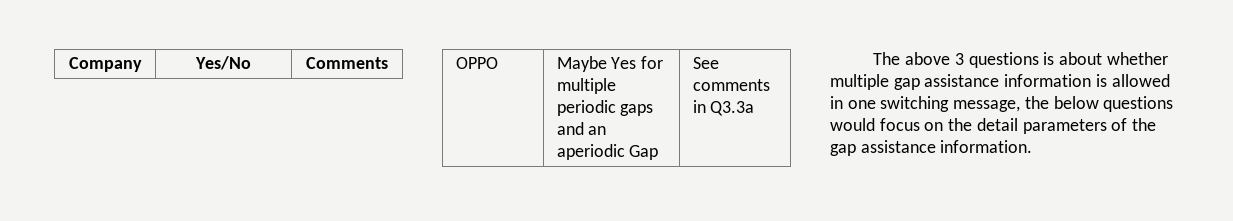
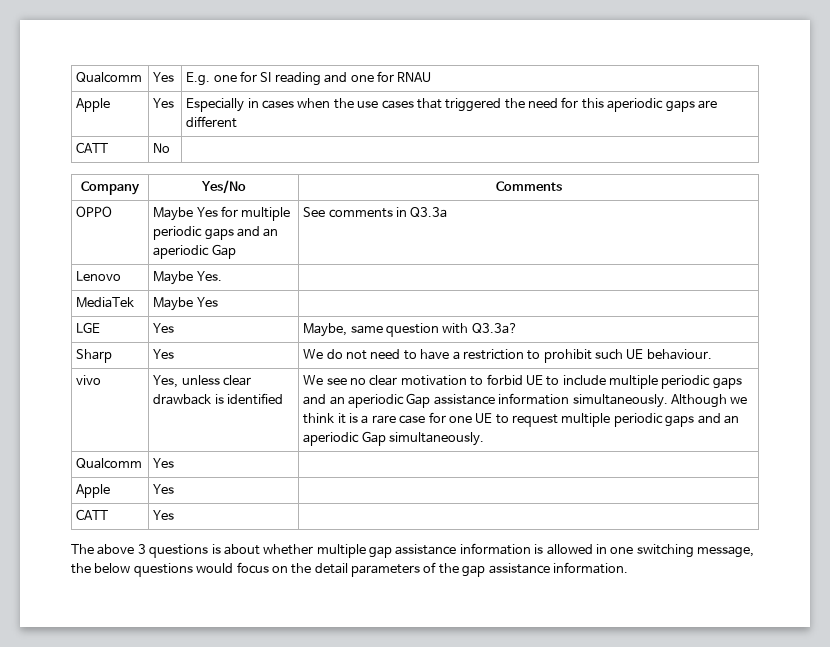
+ Qualcomm | Yes | E.g. one for SI reading and one for RNAU
+ Apple | Yes | Especially in cases when the use cases that triggered the need for this aperiodic gaps are different
+ CATT | No |
+ Lenovo | Maybe Yes. |
+ MediaTek | Maybe Yes |
+ LGE | Yes | Maybe, same question with Q3.3a?
+ Sharp | Yes | We do not need to have a restriction to prohibit such UE behaviour.
+ vivo | Yes, unless clear drawback is identified | We see no clear motivation to forbid UE to include multiple periodic gaps and an aperiodic Gap assistance information simultaneously. Although we think it is a rare case for one UE to request multiple periodic gaps and an aperiodic Gap simultaneously.
+ Qualcomm | Yes |
+ Apple | Yes |
+ CATT | Yes |

